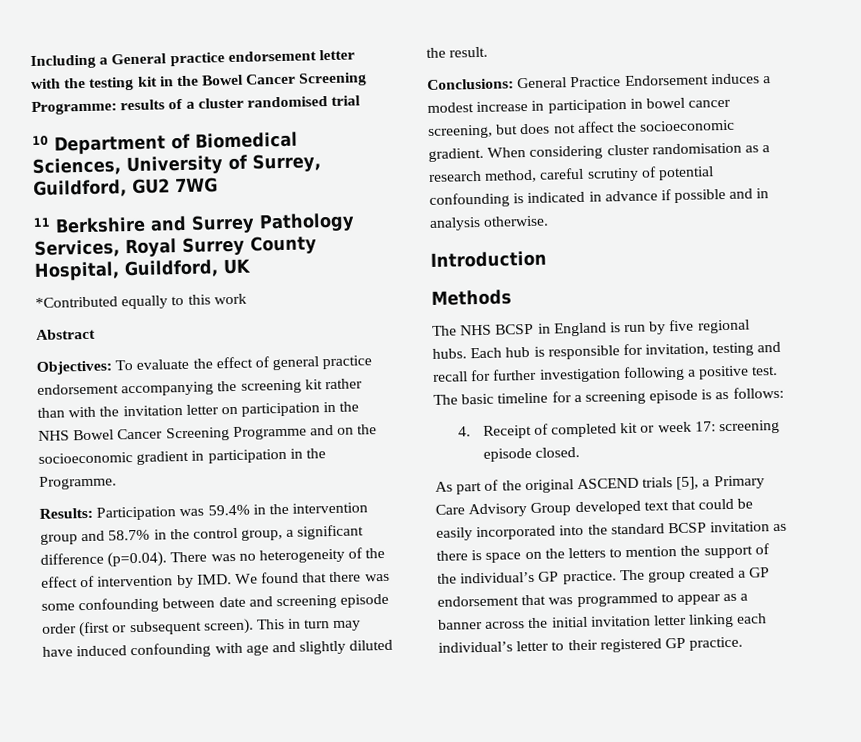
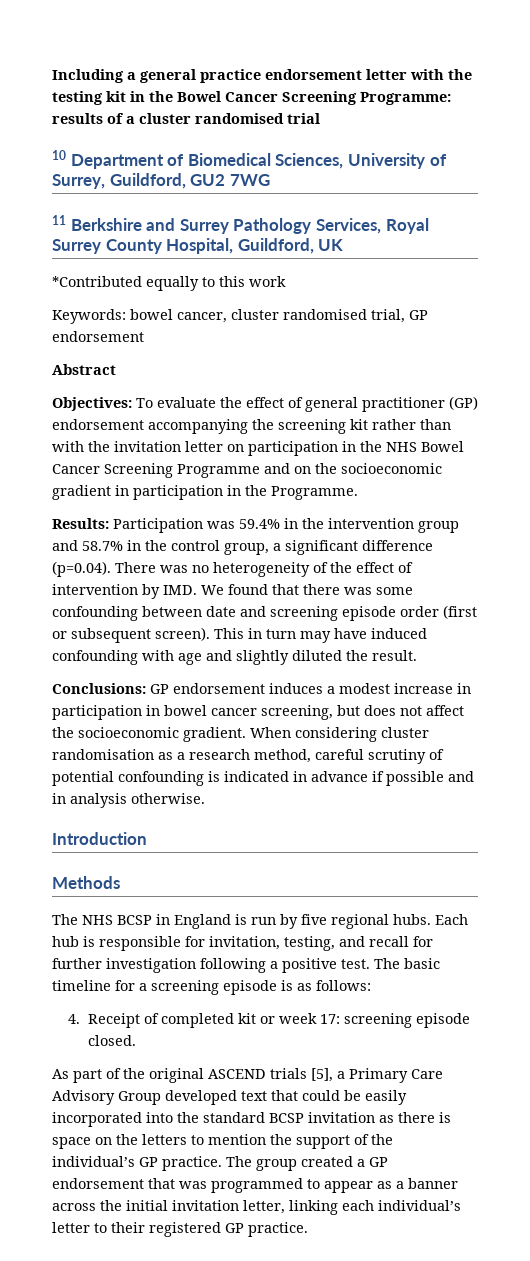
- Including a General practice endorsement letter with the testing kit in the Bowel Cancer Screening Programme: results of a cluster randomised trial
+ Including a general practice endorsement letter with the testing kit in the Bowel Cancer Screening Programme: results of a cluster randomised trial
+ Keywords: bowel cancer, cluster randomised trial, GP endorsement
- Objectives: To evaluate the effect of general practice endorsement accompanying the screening kit rather than with the invitation letter on participation in the NHS Bowel Cancer Screening Programme and on the socioeconomic gradient in participation in the Programme.
+ Objectives: To evaluate the effect of general practitioner (GP) endorsement accompanying the screening kit rather than with the invitation letter on participation in the NHS Bowel Cancer Screening Programme and on the socioeconomic gradient in participation in the Programme.
- Conclusions: General Practice Endorsement induces a modest increase in participation in bowel cancer screening, but does not affect the socioeconomic gradient.
+ Conclusions: GP endorsement induces a modest increase in participation in bowel cancer screening, but does not affect the socioeconomic gradient.
- Each hub is responsible for invitation, testing and recall for further investigation following a positive test.
+ Each hub is responsible for invitation, testing, and recall for further investigation following a positive test.
- The group created a GP endorsement that was programmed to appear as a banner across the initial invitation letter linking each individual’s letter to their registered GP practice.
+ The group created a GP endorsement that was programmed to appear as a banner across the initial invitation letter, linking each individual’s letter to their registered GP practice.

